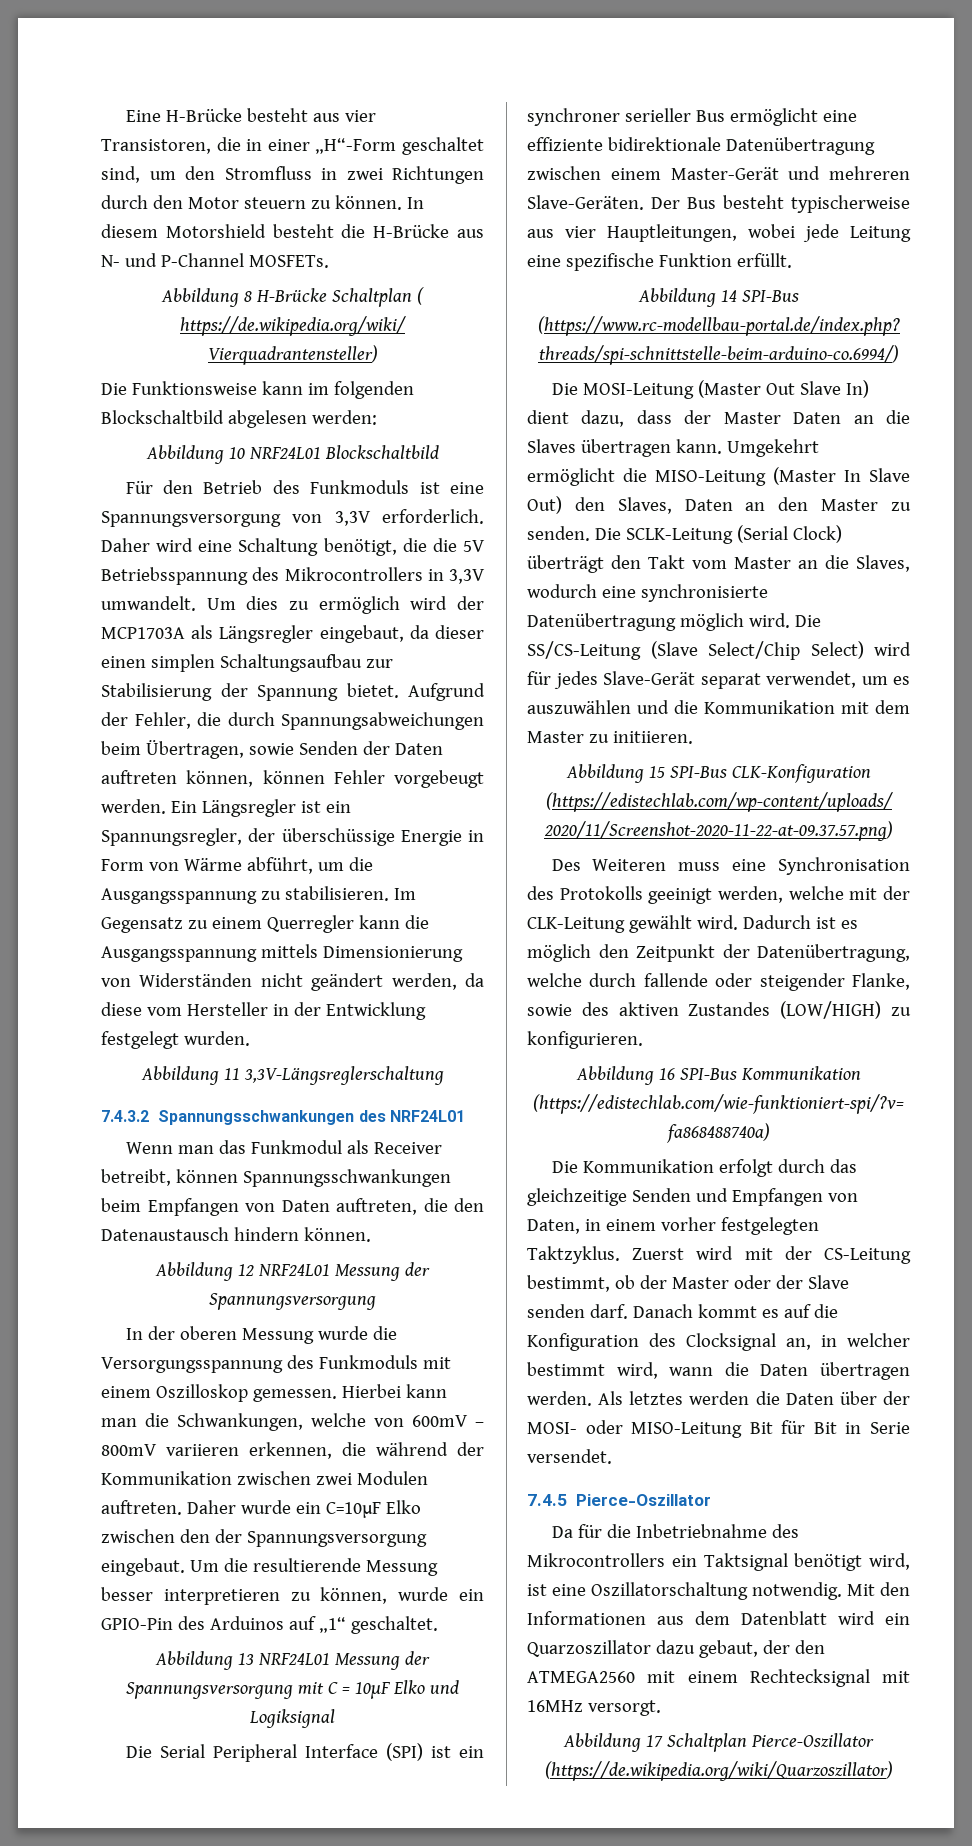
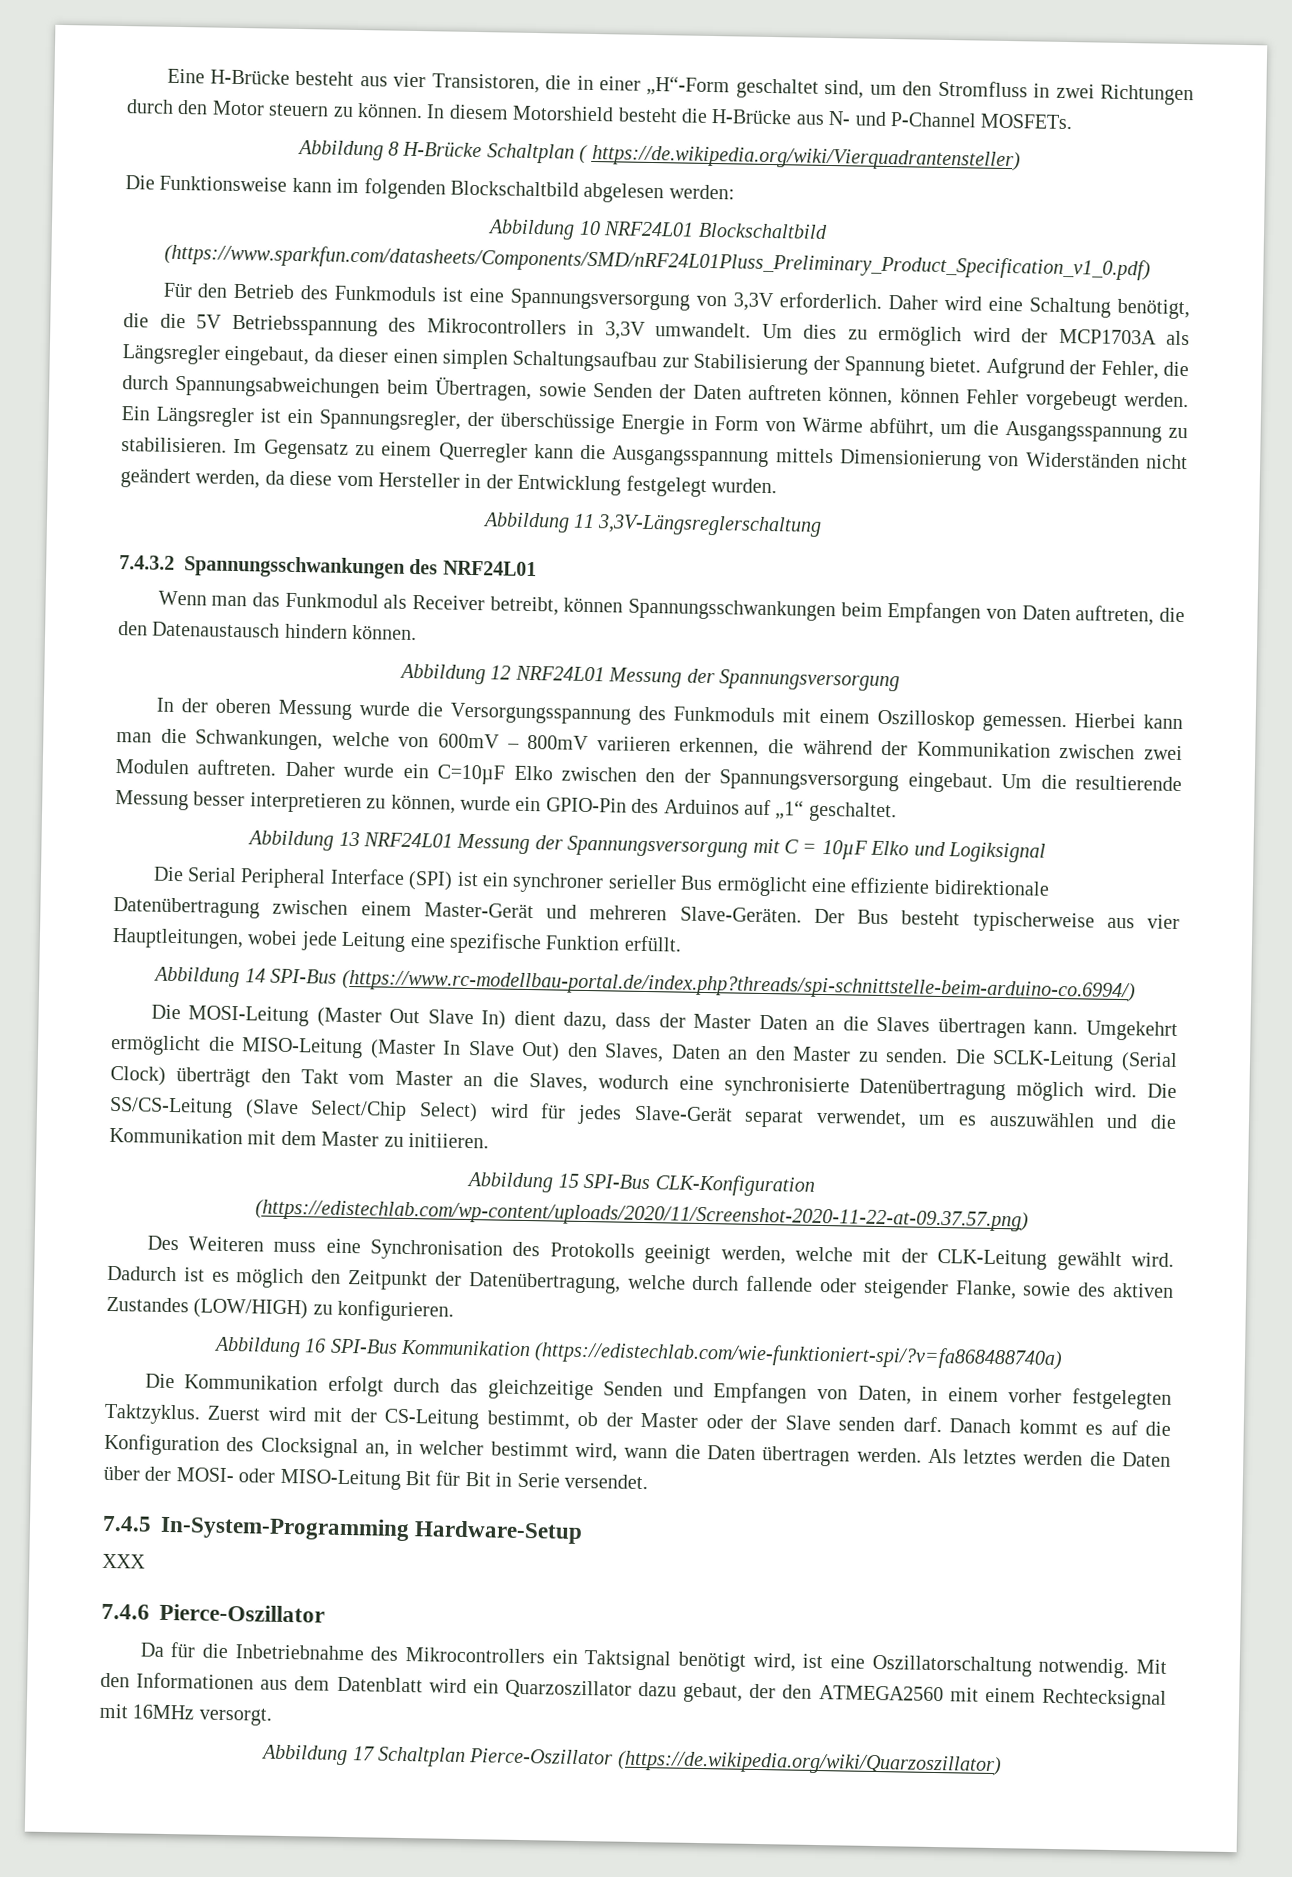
- Abbildung 10 NRF24L01 Blockschaltbild
+ Abbildung 10 NRF24L01 Blockschaltbild (https://www.sparkfun.com/datasheets/Components/SMD/nRF24L01Pluss_Preliminary_Product_Specification_v1_0.pdf)
- 7.4.5 Pierce-Oszillator
+ 7.4.5 In-System-Programming Hardware-Setup
+ XXX
+ 7.4.6 Pierce-Oszillator

